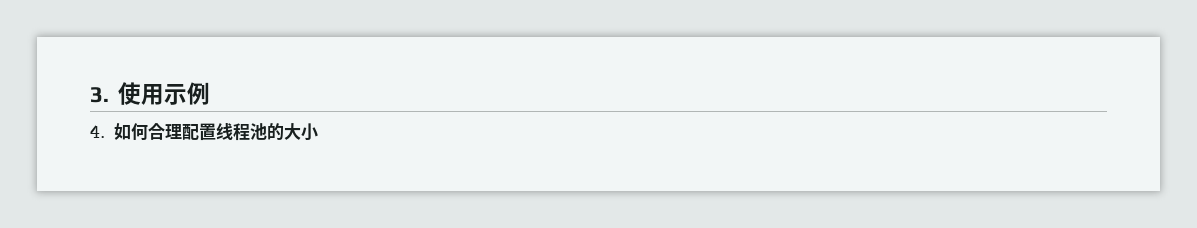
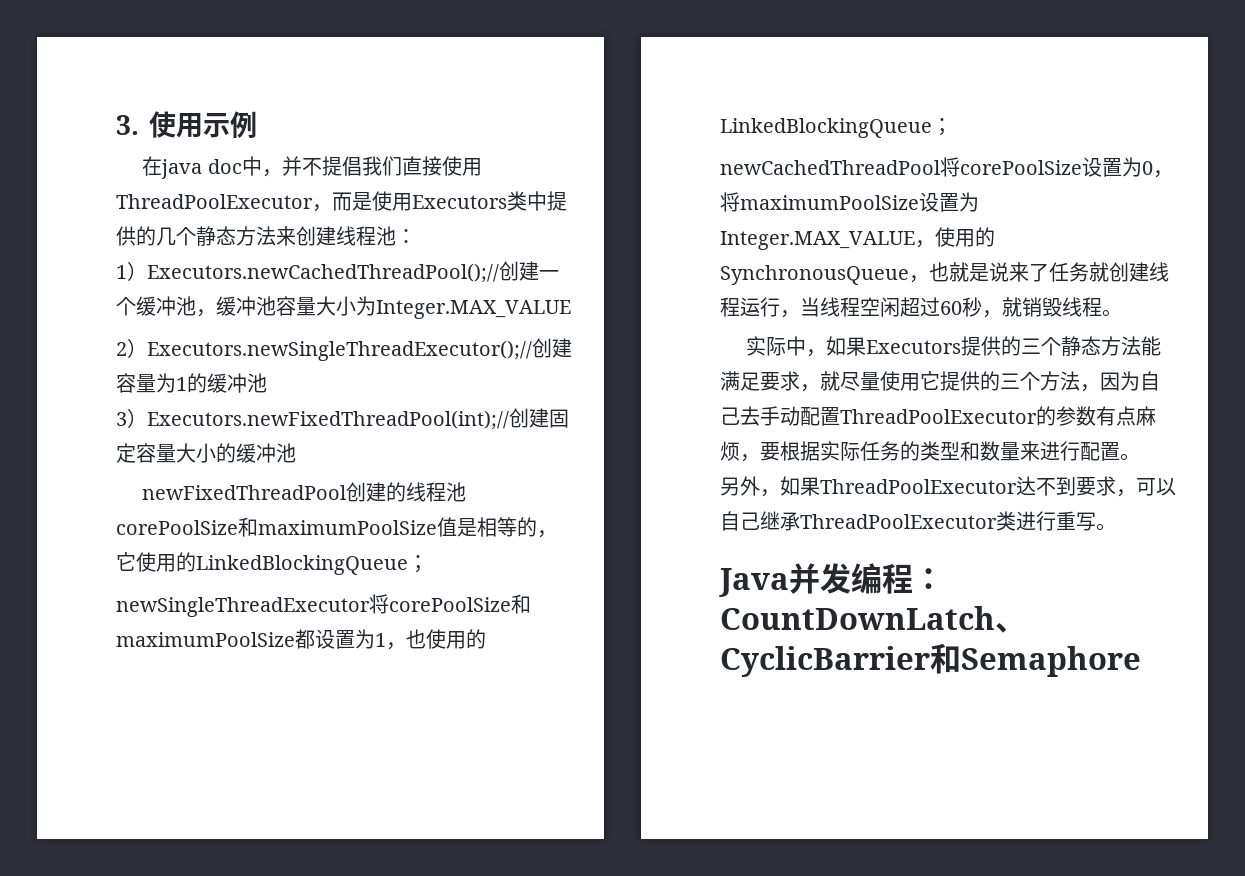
- 4.如何合理配置线程池的大小
+ 在java doc中，并不提倡我们直接使用ThreadPoolExecutor，而是使用Executors类中提供的几个静态方法来创建线程池：
+ 1）Executors.newCachedThreadPool();//创建一个缓冲池，缓冲池容量大小为Integer.MAX_VALUE
+ 2）Executors.newSingleThreadExecutor();//创建容量为1的缓冲池
+ 3）Executors.newFixedThreadPool(int);//创建固定容量大小的缓冲池
+ newFixedThreadPool创建的线程池corePoolSize和maximumPoolSize值是相等的，它使用的LinkedBlockingQueue；
+ newSingleThreadExecutor将corePoolSize和maximumPoolSize都设置为1，也使用的LinkedBlockingQueue；
+ newCachedThreadPool将corePoolSize设置为0，将maximumPoolSize设置为Integer.MAX_VALUE，使用的SynchronousQueue，也就是说来了任务就创建线程运行，当线程空闲超过60秒，就销毁线程。
+ 实际中，如果Executors提供的三个静态方法能满足要求，就尽量使用它提供的三个方法，因为自己去手动配置ThreadPoolExecutor的参数有点麻烦，要根据实际任务的类型和数量来进行配置。
+ 另外，如果ThreadPoolExecutor达不到要求，可以自己继承ThreadPoolExecutor类进行重写。
+ Java并发编程：CountDownLatch、CyclicBarrier和Semaphore

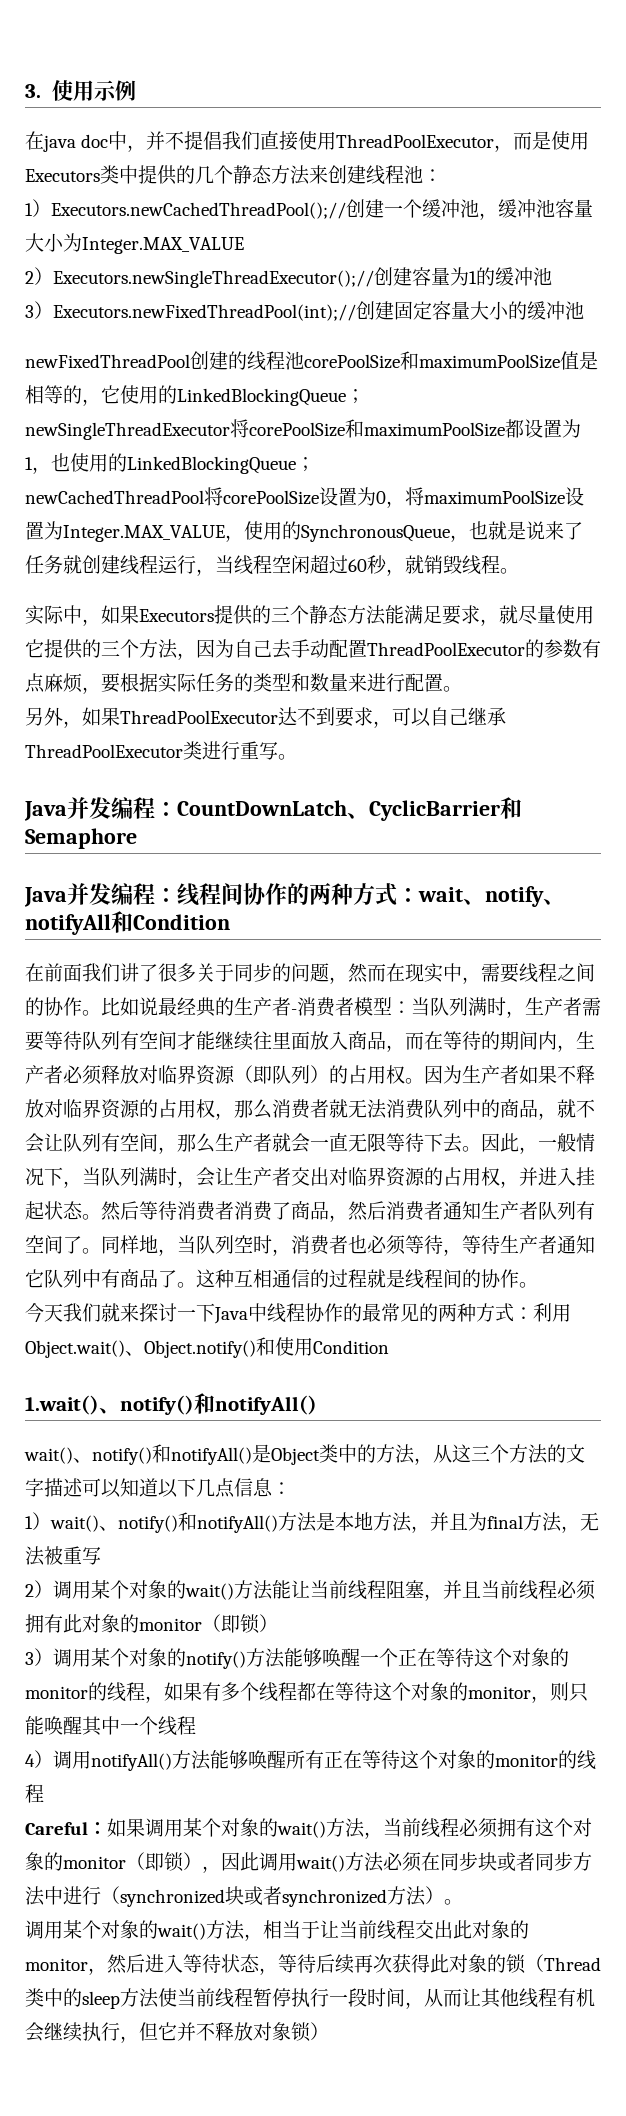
+ Java并发编程：线程间协作的两种方式：wait、notify、notifyAll和Condition
+ 在前面我们讲了很多关于同步的问题，然而在现实中，需要线程之间的协作。比如说最经典的生产者-消费者模型：当队列满时，生产者需要等待队列有空间才能继续往里面放入商品，而在等待的期间内，生产者必须释放对临界资源（即队列）的占用权。因为生产者如果不释放对临界资源的占用权，那么消费者就无法消费队列中的商品，就不会让队列有空间，那么生产者就会一直无限等待下去。因此，一般情况下，当队列满时，会让生产者交出对临界资源的占用权，并进入挂起状态。然后等待消费者消费了商品，然后消费者通知生产者队列有空间了。同样地，当队列空时，消费者也必须等待，等待生产者通知它队列中有商品了。这种互相通信的过程就是线程间的协作。
+ 今天我们就来探讨一下Java中线程协作的最常见的两种方式：利用Object.wait()、Object.notify()和使用Condition
+ 1.wait()、notify()和notifyAll()
+ wait()、notify()和notifyAll()是Object类中的方法，从这三个方法的文字描述可以知道以下几点信息：
+ 1）wait()、notify()和notifyAll()方法是本地方法，并且为final方法，无法被重写
+ 2）调用某个对象的wait()方法能让当前线程阻塞，并且当前线程必须拥有此对象的monitor（即锁）
+ 3）调用某个对象的notify()方法能够唤醒一个正在等待这个对象的monitor的线程，如果有多个线程都在等待这个对象的monitor，则只能唤醒其中一个线程
+ 4）调用notifyAll()方法能够唤醒所有正在等待这个对象的monitor的线程
+ Careful：如果调用某个对象的wait()方法，当前线程必须拥有这个对象的monitor（即锁），因此调用wait()方法必须在同步块或者同步方法中进行（synchronized块或者synchronized方法）。
+ 调用某个对象的wait()方法，相当于让当前线程交出此对象的monitor，然后进入等待状态，等待后续再次获得此对象的锁（Thread类中的sleep方法使当前线程暂停执行一段时间，从而让其他线程有机会继续执行，但它并不释放对象锁）

